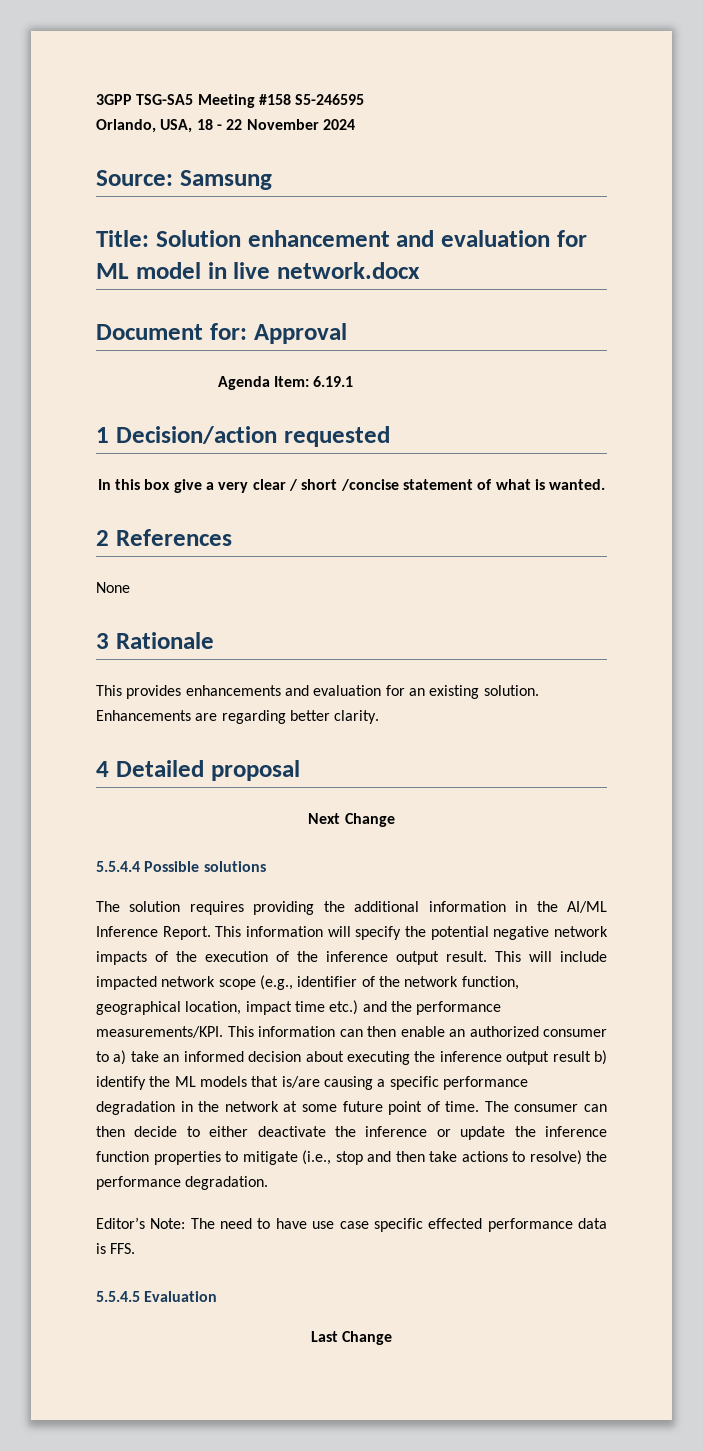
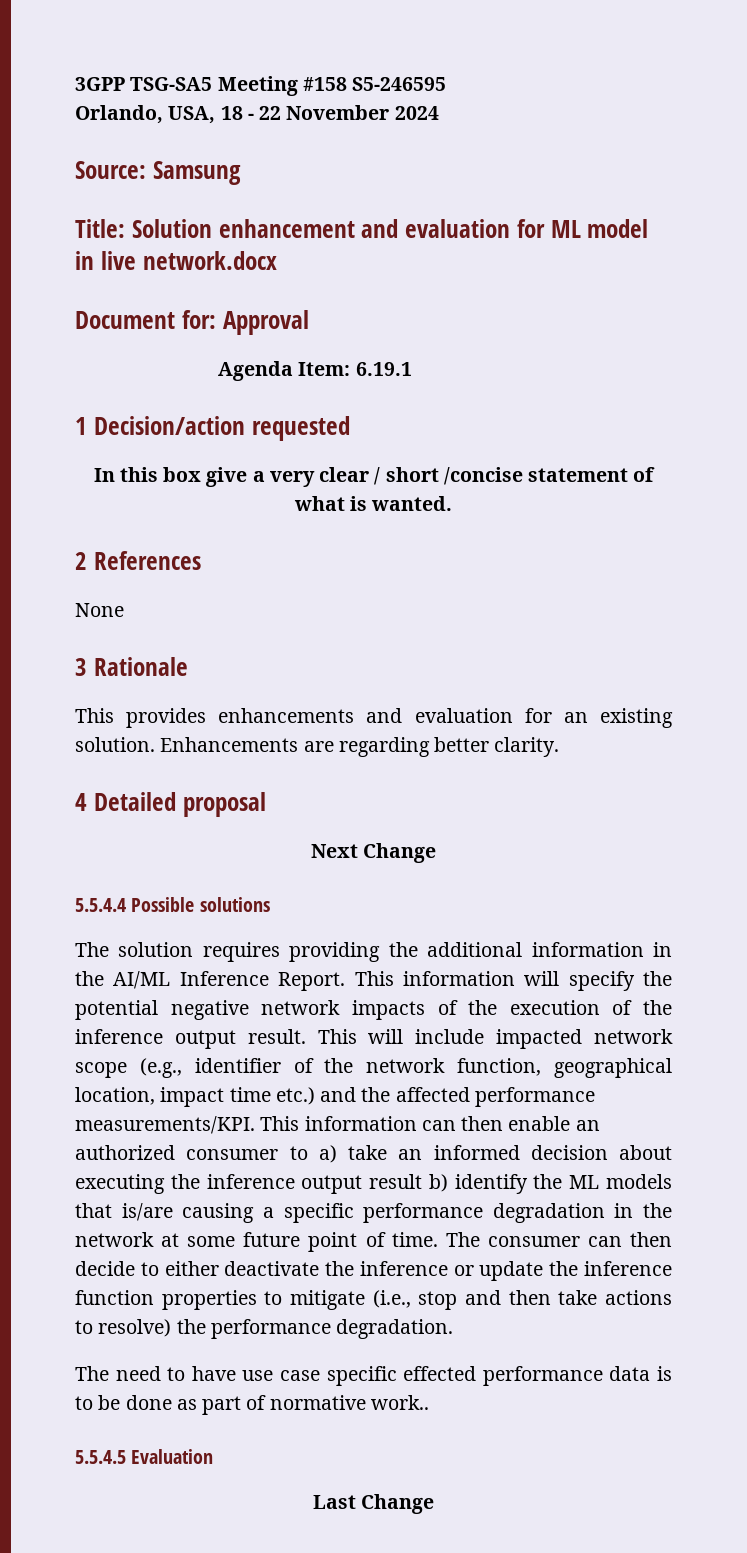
- This will include impacted network scope (e.g., identifier of the network function, geographical location, impact time etc.) and the performance measurements/KPI.
+ This will include impacted network scope (e.g., identifier of the network function, geographical location, impact time etc.) and the affected performance measurements/KPI.
- Editor’s Note: The need to have use case specific effected performance data is FFS.
+ The need to have use case specific effected performance data is to be done as part of normative work..

